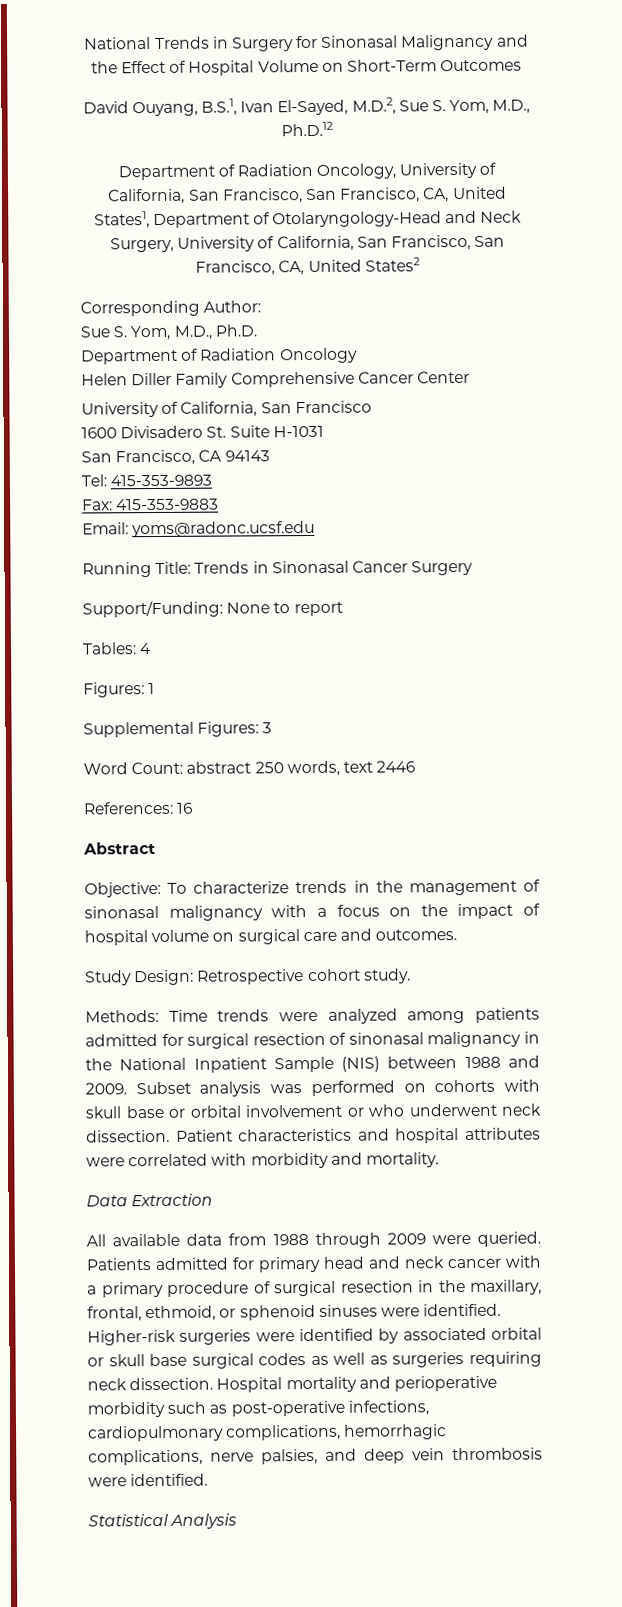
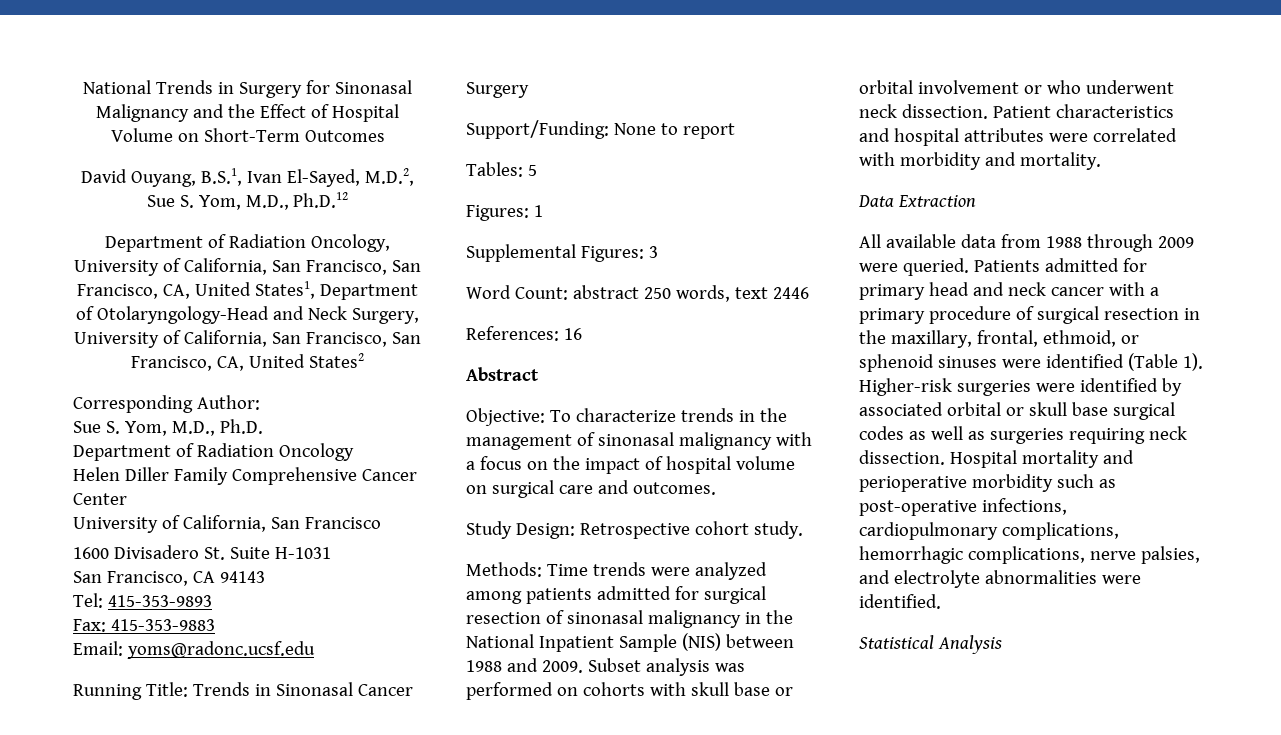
- Tables: 4
+ Tables: 5
- Patients admitted for primary head and neck cancer with a primary procedure of surgical resection in the maxillary, frontal, ethmoid, or sphenoid sinuses were identified.
+ Patients admitted for primary head and neck cancer with a primary procedure of surgical resection in the maxillary, frontal, ethmoid, or sphenoid sinuses were identified (Table 1).
- Hospital mortality and perioperative morbidity such as post-operative infections, cardiopulmonary complications, hemorrhagic complications, nerve palsies, and deep vein thrombosis were identified.
+ Hospital mortality and perioperative morbidity such as post-operative infections, cardiopulmonary complications, hemorrhagic complications, nerve palsies, and electrolyte abnormalities were identified.

